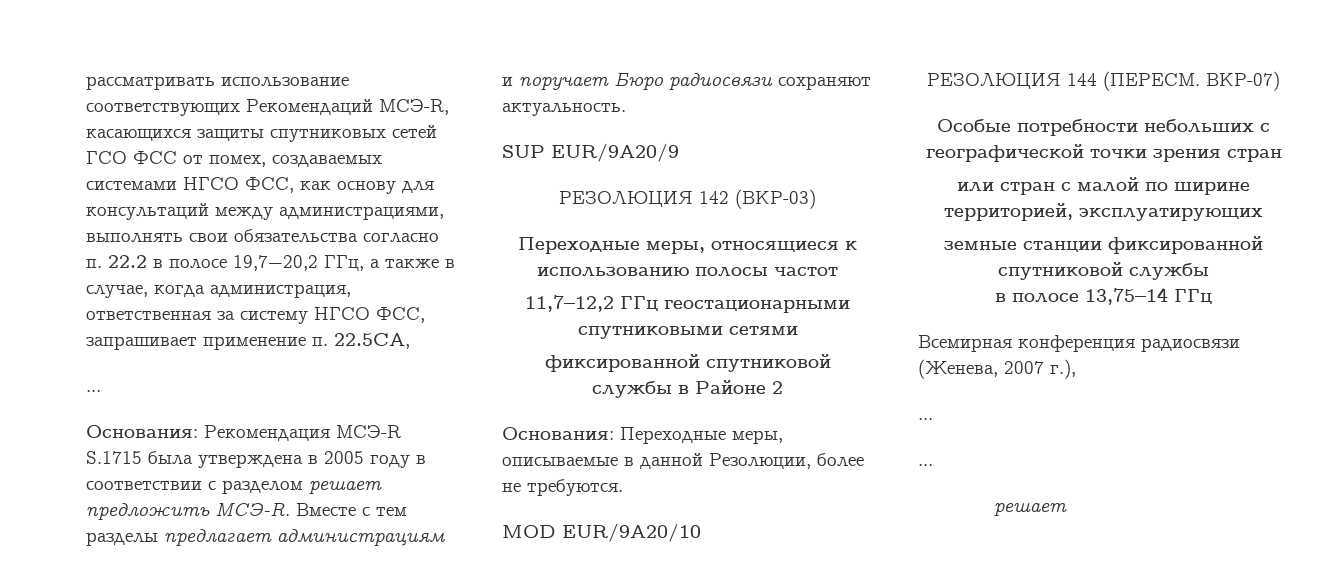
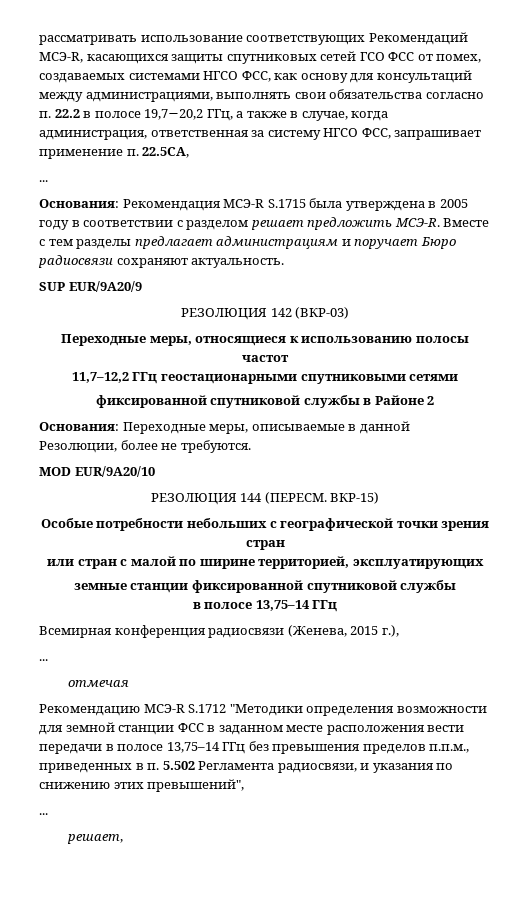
- ВКР-07)
+ ВКР-15)
- Всемирная конференция радиосвязи (Женева, 2007 г.),
+ Всемирная конференция радиосвязи (Женева, 2015 г.),
  ...
+ отмечая
+ Рекомендацию МСЭ-R S.1712 "Методики определения возможности для земной станции ФСС в заданном месте расположения вести передачи в полосе 13,75–14 ГГц без превышения пределов п.п.м., приведенных в п. 5.502 Регламента радиосвязи, и указания по снижению этих превышений",
  ...
- решает
+ решает,

